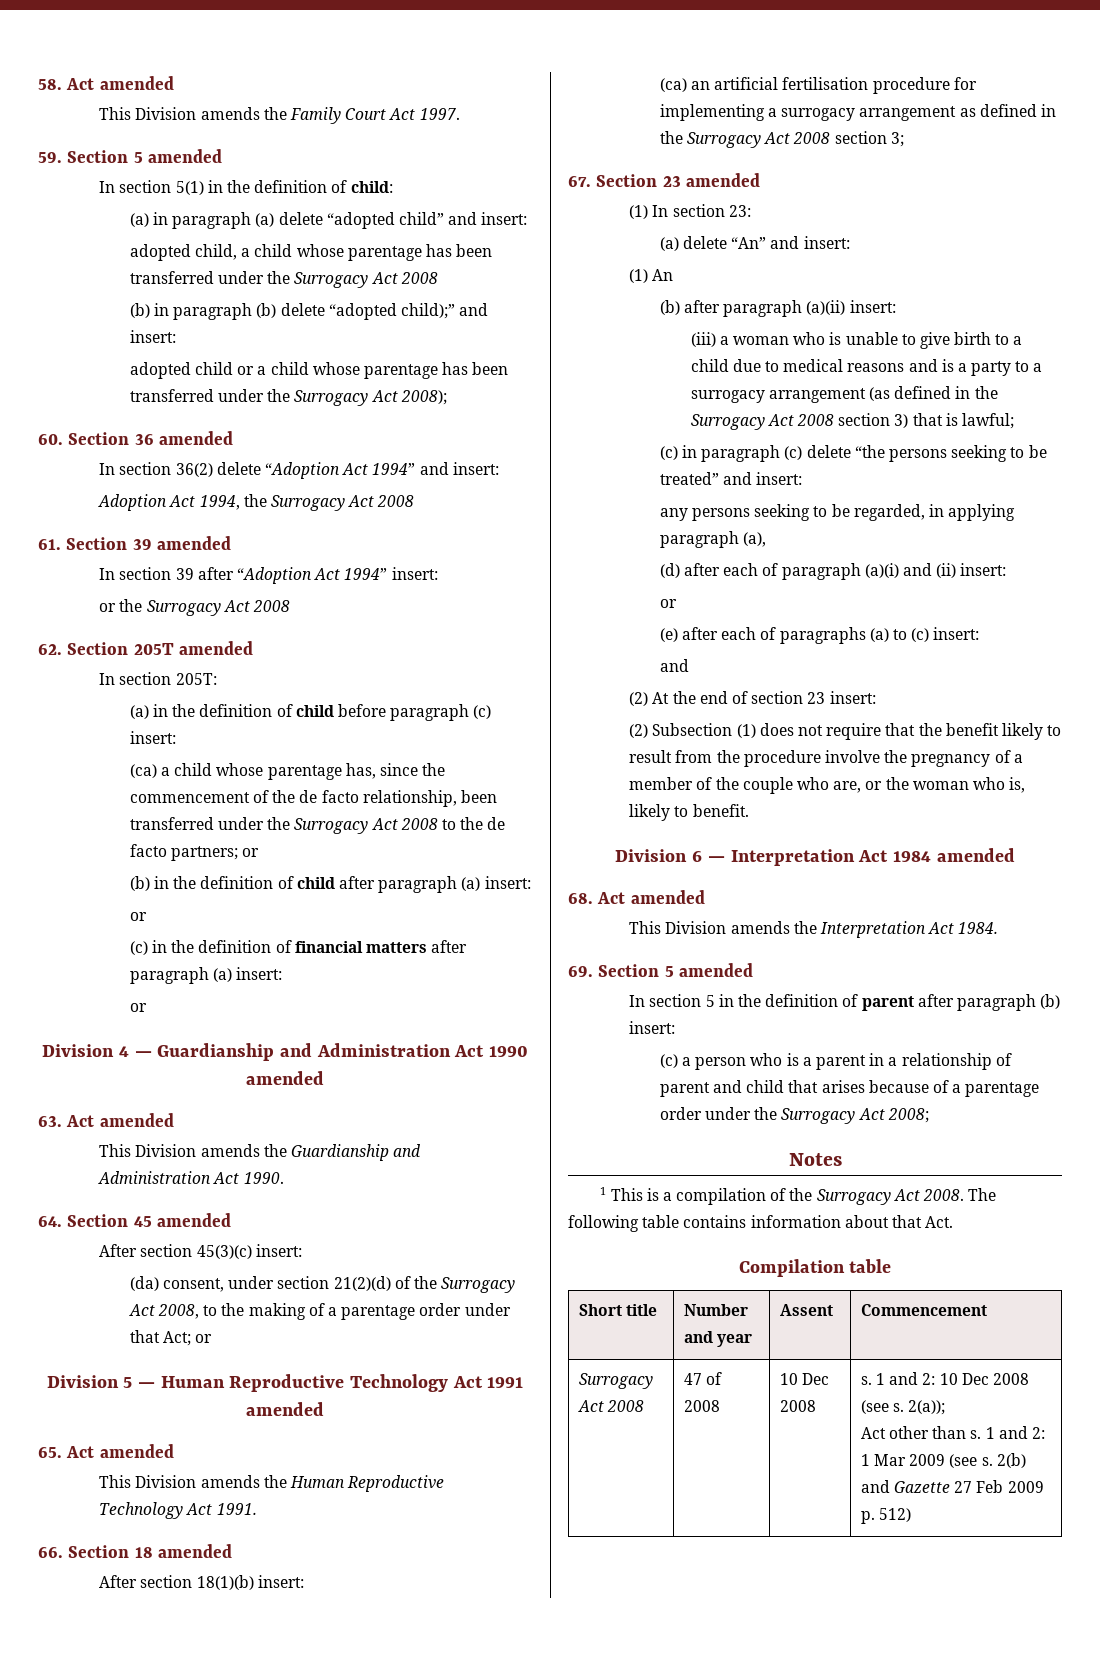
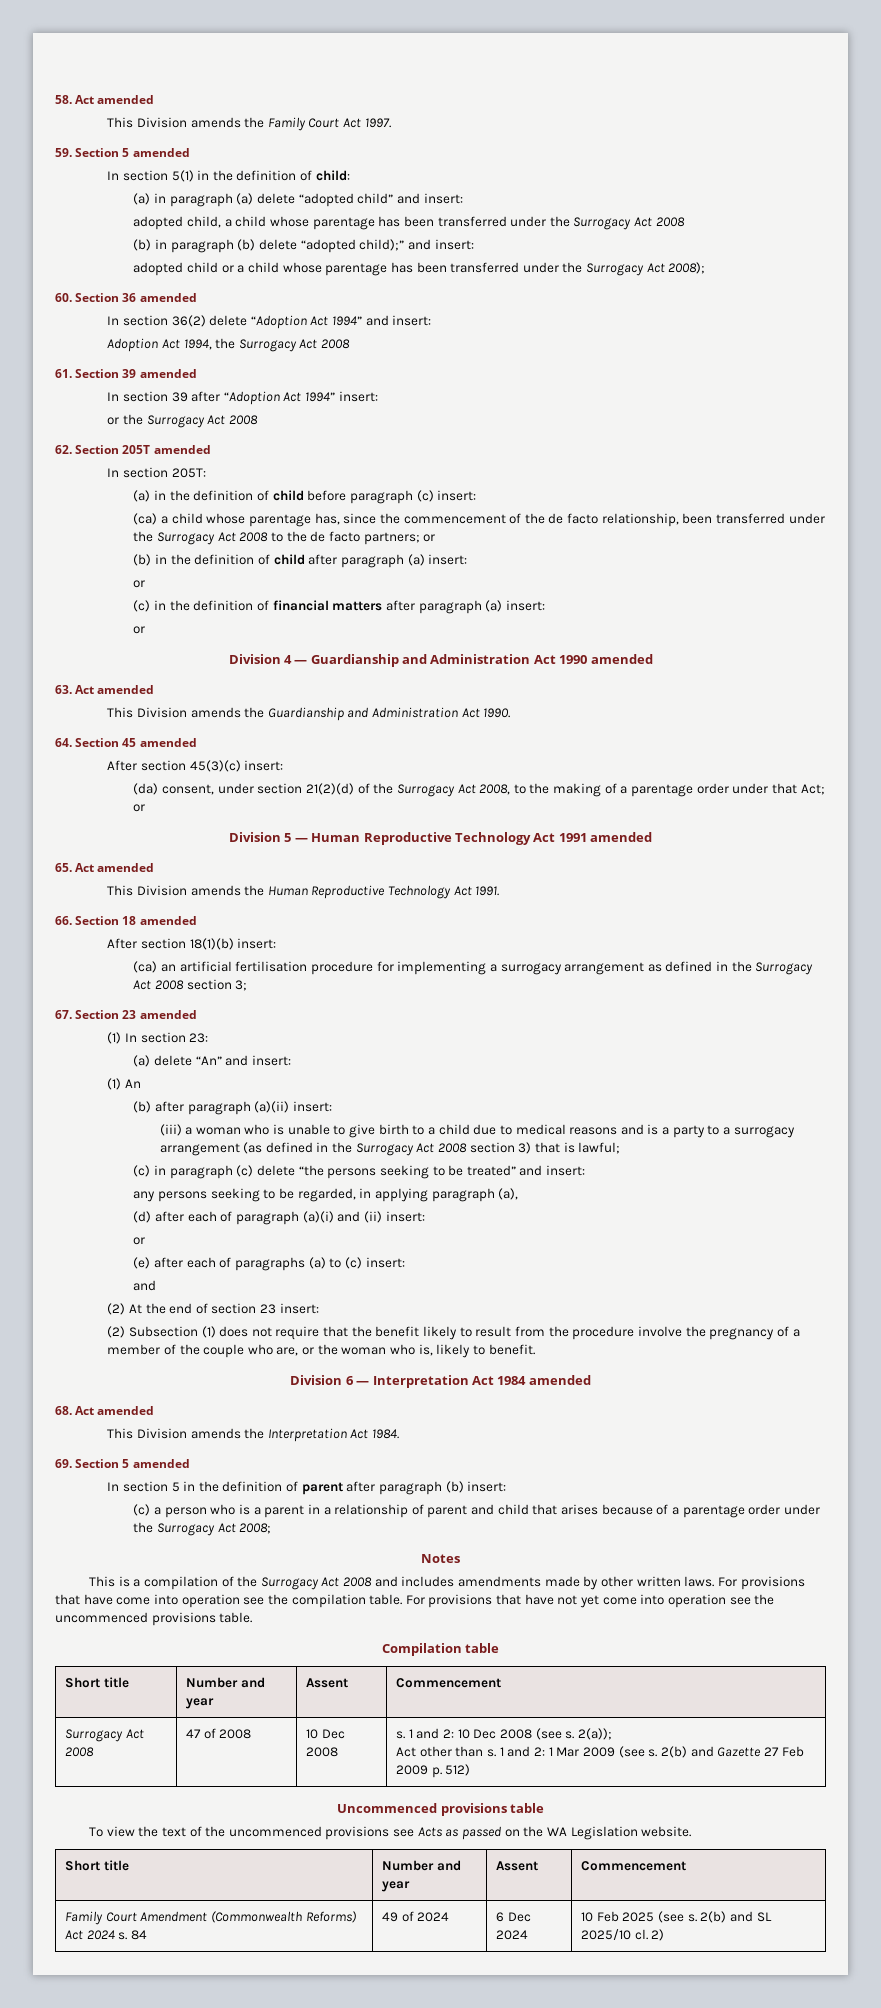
- 1 This is a compilation of the Surrogacy Act 2008. The following table contains information about that Act.
+ This is a compilation of the Surrogacy Act 2008 and includes amendments made by other written laws. For provisions that have come into operation see the compilation table. For provisions that have not yet come into operation see the uncommenced provisions table.
+ Uncommenced provisions table
+ To view the text of the uncommenced provisions see Acts as passed on the WA Legislation website.
+ Short title | Number and year | Assent | Commencement
+ Family Court Amendment (Commonwealth Reforms) Act 2024 s. 84 | 49 of 2024 | 6 Dec 2024 | 10 Feb 2025 (see s. 2(b) and SL 2025/10 cl. 2)

